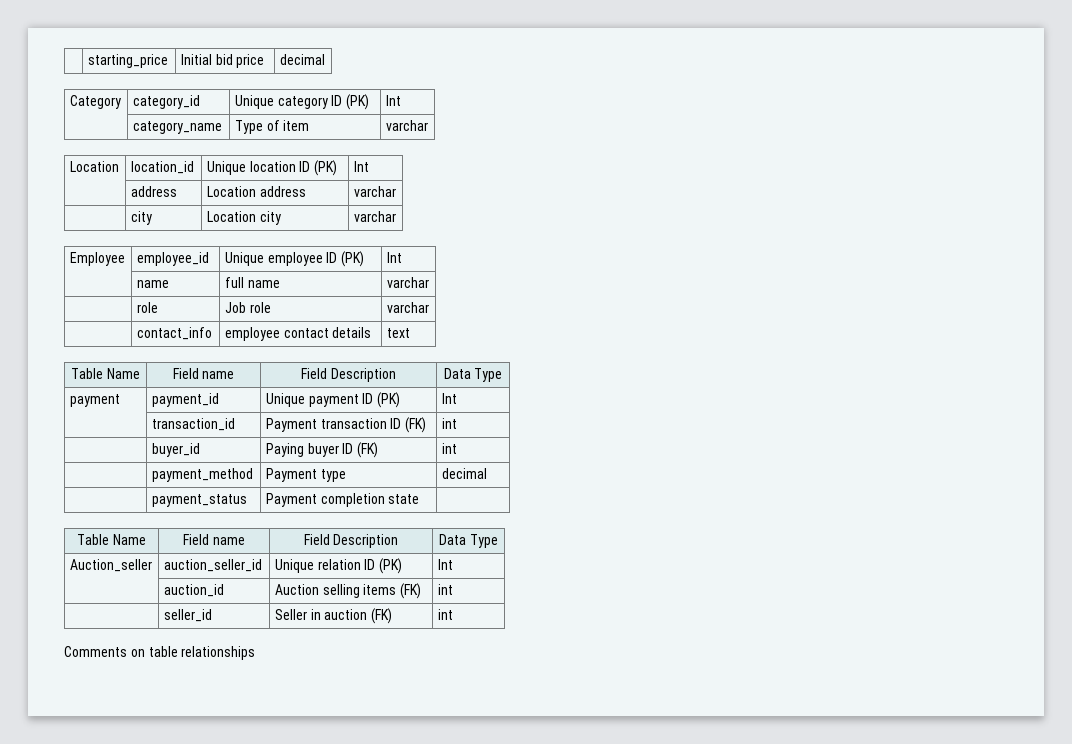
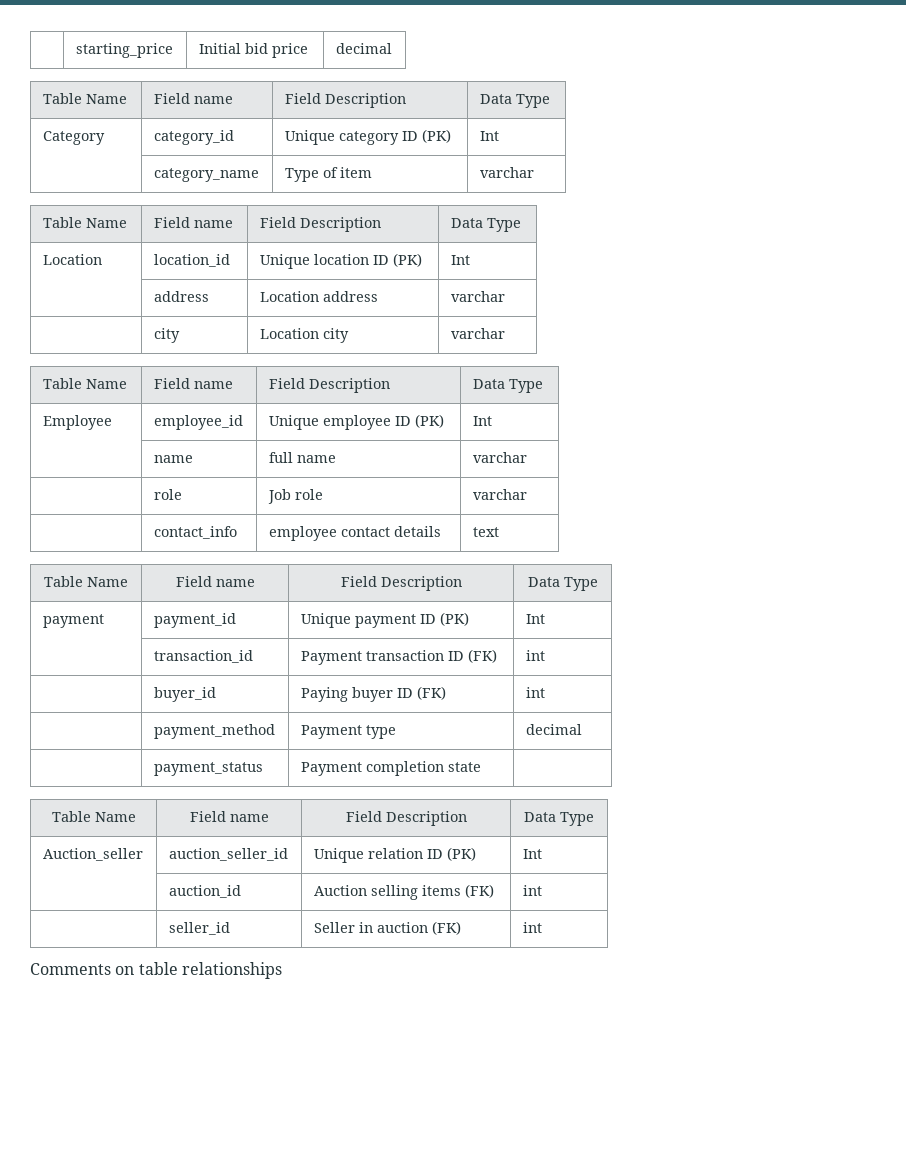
  | starting_price | Initial bid price | decimal
+ Table Name | Field name | Field Description | Data Type
  | category_name | Type of item | varchar
+ Table Name | Field name | Field Description | Data Type
  | city | Location city | varchar
+ Table Name | Field name | Field Description | Data Type

